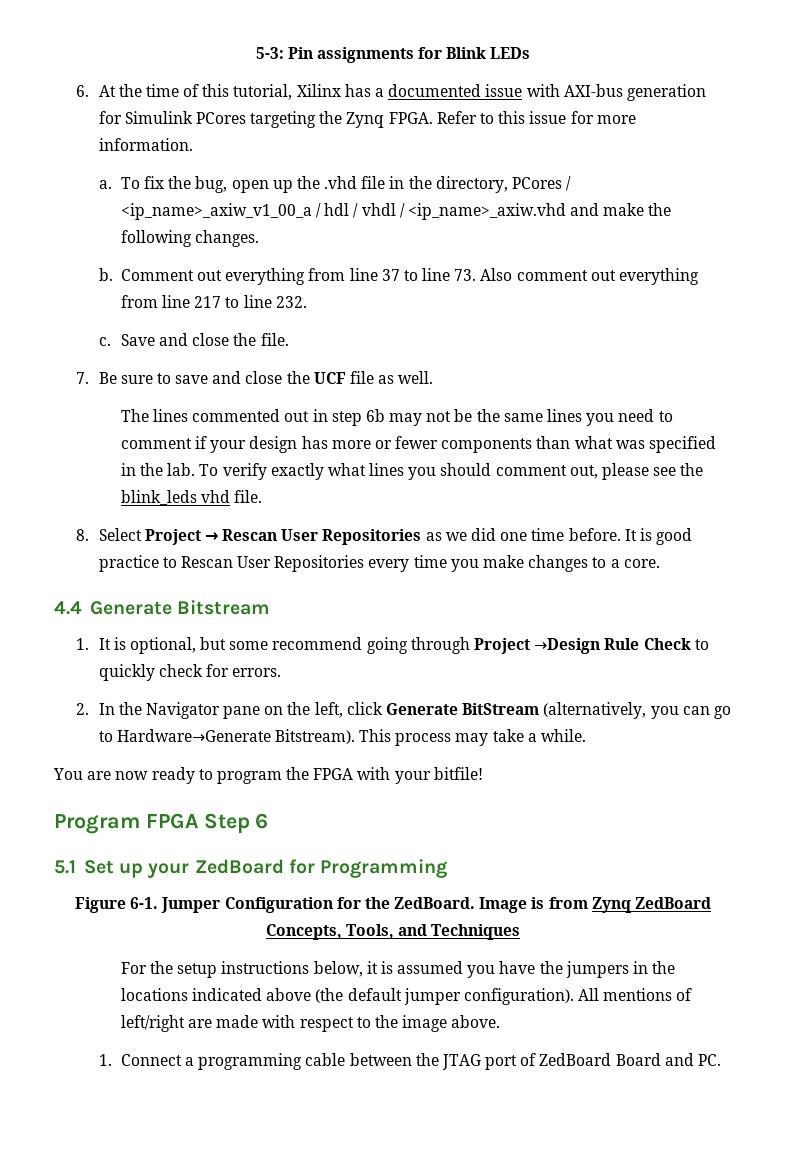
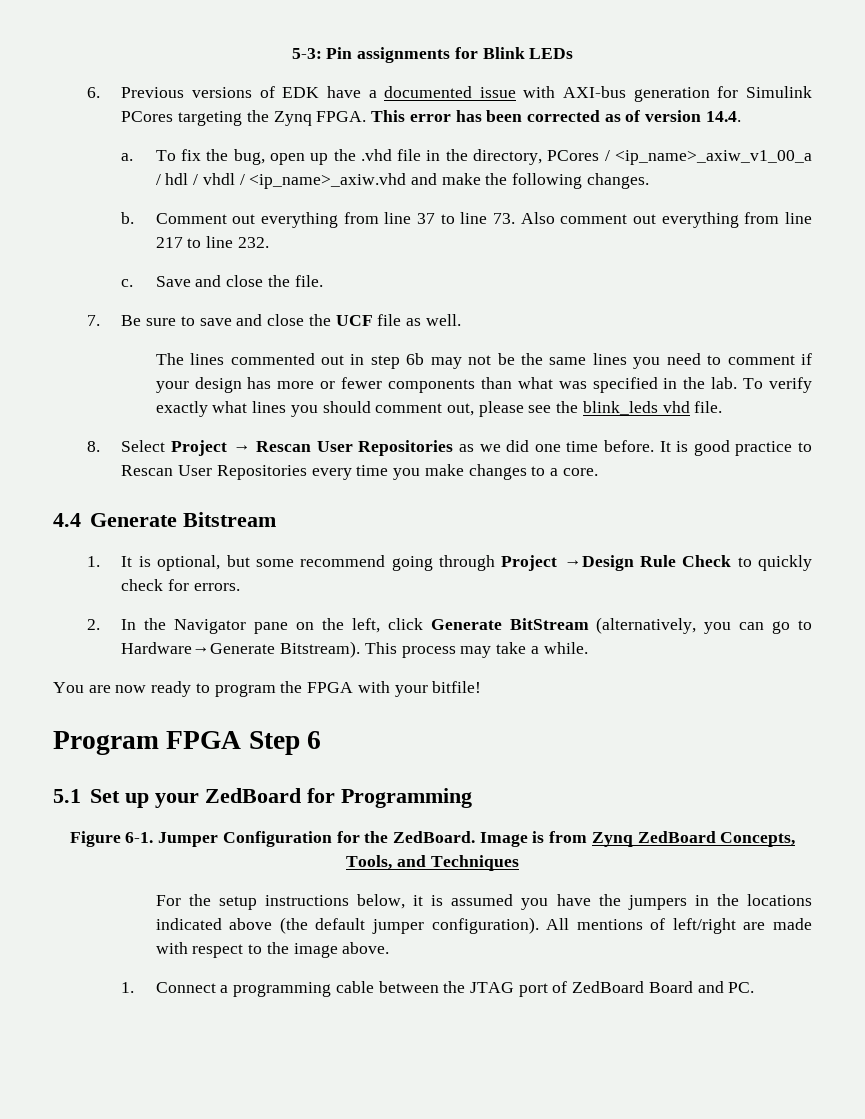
- 6. At the time of this tutorial, Xilinx has a documented issue with AXI-bus generation for Simulink PCores targeting the Zynq FPGA.
+ 6. Previous versions of EDK have a documented issue with AXI-bus generation for Simulink PCores targeting the Zynq FPGA.
- Refer to this issue for more information.
+ This error has been corrected as of version 14.4.

